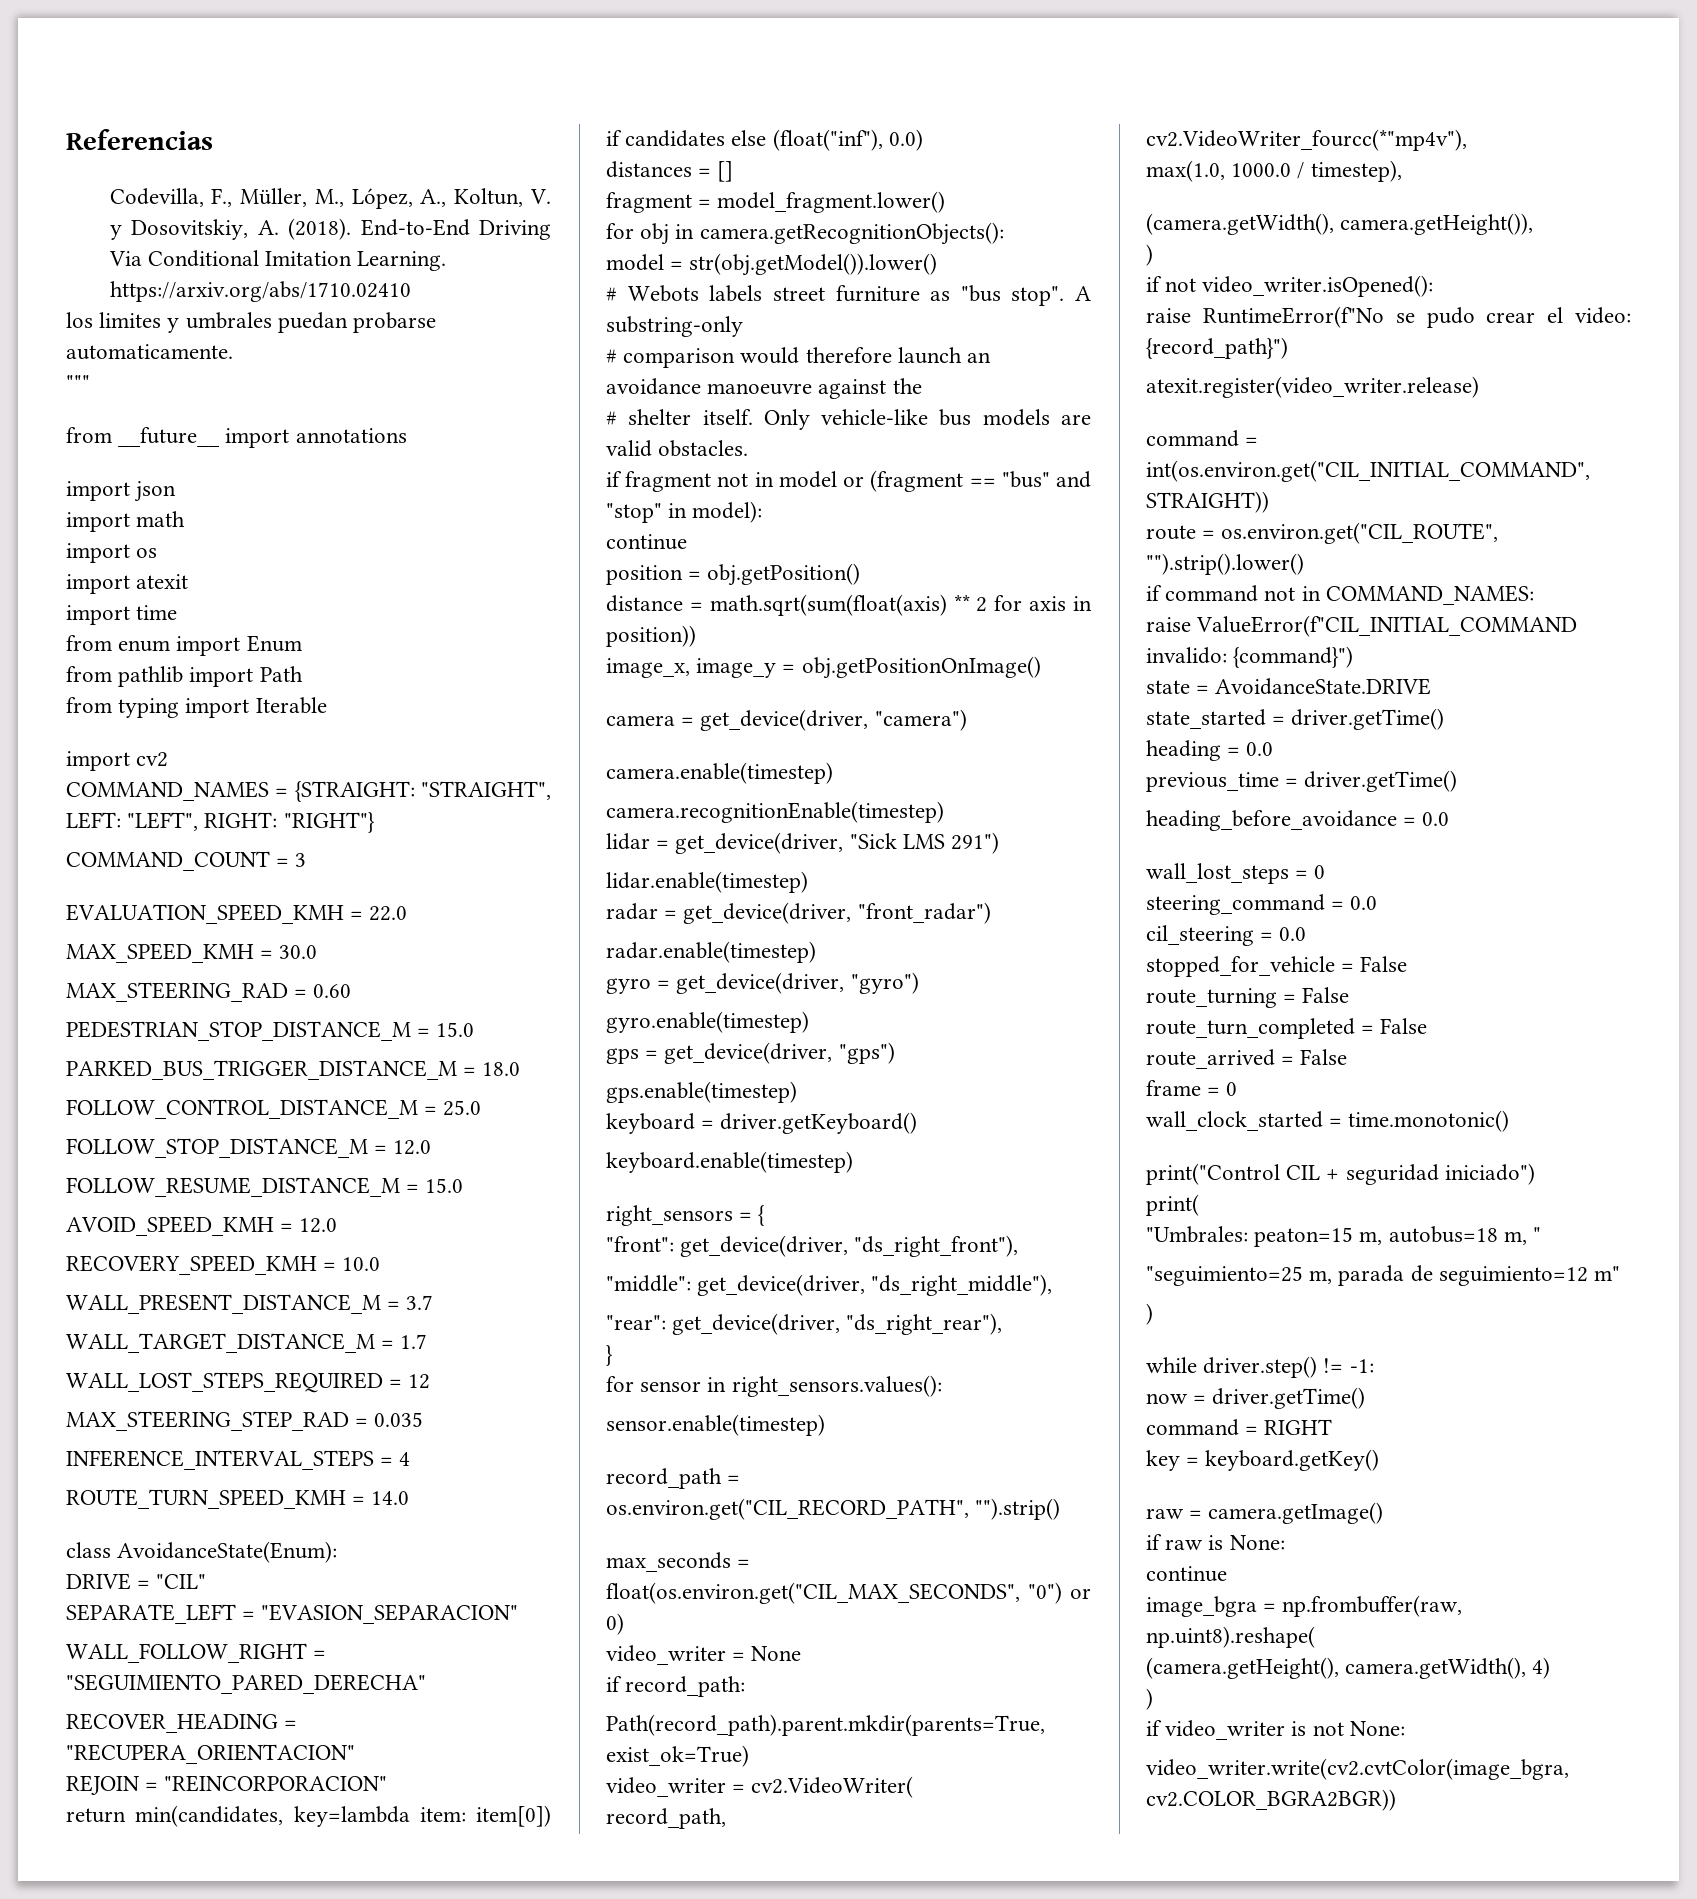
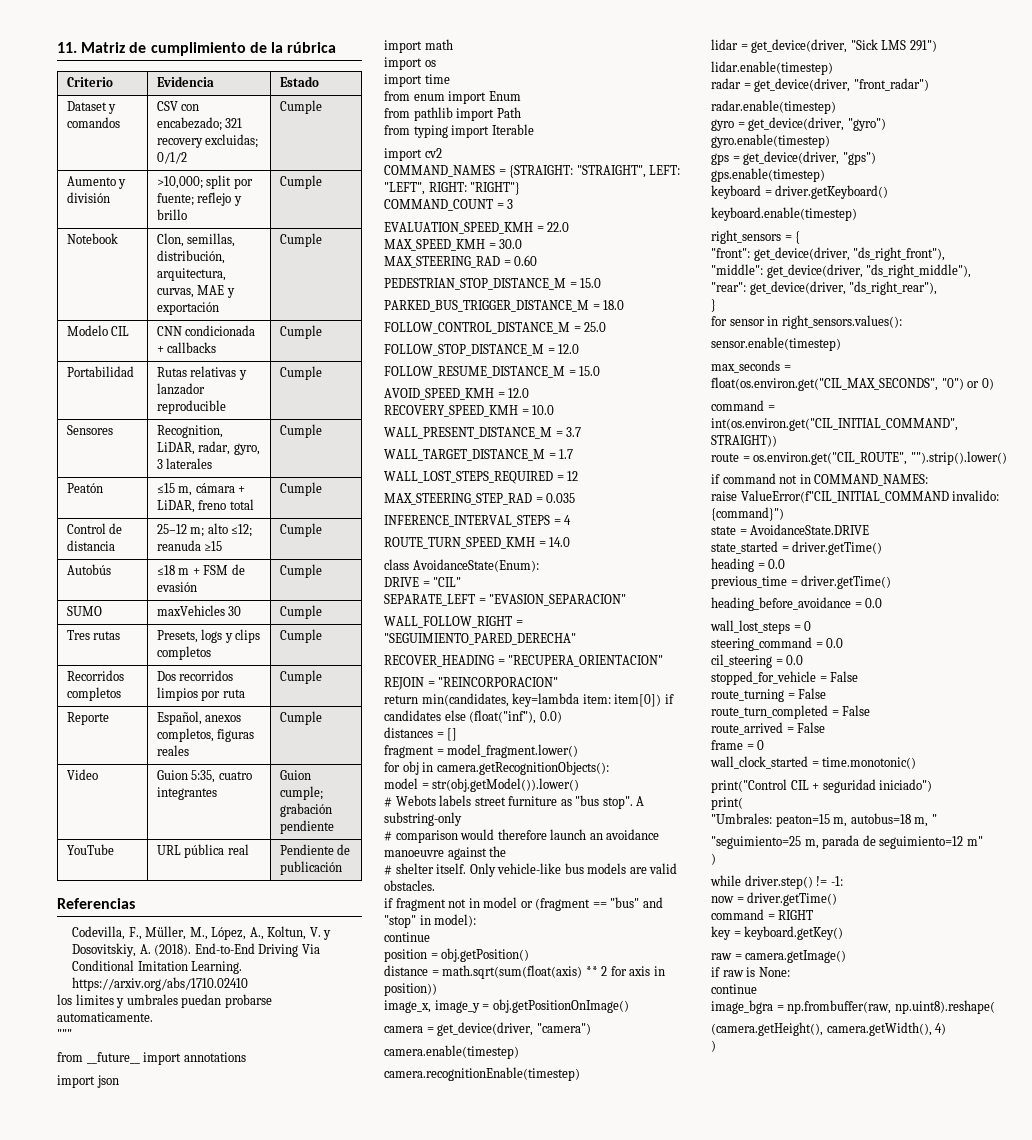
+ 11. Matriz de cumplimiento de la rúbrica
+ Criterio | Evidencia | Estado
+ Dataset y comandos | CSV con encabezado; 321 recovery excluidas; 0/1/2 | Cumple
+ Aumento y división | >10,000; split por fuente; reflejo y brillo | Cumple
+ Notebook | Clon, semillas, distribución, arquitectura, curvas, MAE y exportación | Cumple
+ Modelo CIL | CNN condicionada + callbacks | Cumple
+ Portabilidad | Rutas relativas y lanzador reproducible | Cumple
+ Sensores | Recognition, LiDAR, radar, gyro, 3 laterales | Cumple
+ Peatón | ≤15 m, cámara + LiDAR, freno total | Cumple
+ Control de distancia | 25–12 m; alto ≤12; reanuda ≥15 | Cumple
+ Autobús | ≤18 m + FSM de evasión | Cumple
+ SUMO | maxVehicles 30 | Cumple
+ Tres rutas | Presets, logs y clips completos | Cumple
+ Recorridos completos | Dos recorridos limpios por ruta | Cumple
+ Reporte | Español, anexos completos, figuras reales | Cumple
+ Video | Guion 5:35, cuatro integrantes | Guion cumple; grabación pendiente
+ YouTube | URL pública real | Pendiente de publicación
- import atexit
- record_path = os.environ.get("CIL_RECORD_PATH", "").strip()
- video_writer = None
- if record_path:
- Path(record_path).parent.mkdir(parents=True, exist_ok=True)
- video_writer = cv2.VideoWriter(
- record_path,
- cv2.VideoWriter_fourcc(*"mp4v"),
- max(1.0, 1000.0 / timestep),
- (camera.getWidth(), camera.getHeight()),
- )
- if not video_writer.isOpened():
- raise RuntimeError(f"No se pudo crear el video: {record_path}")
- atexit.register(video_writer.release)
- if video_writer is not None:
- video_writer.write(cv2.cvtColor(image_bgra, cv2.COLOR_BGRA2BGR))

